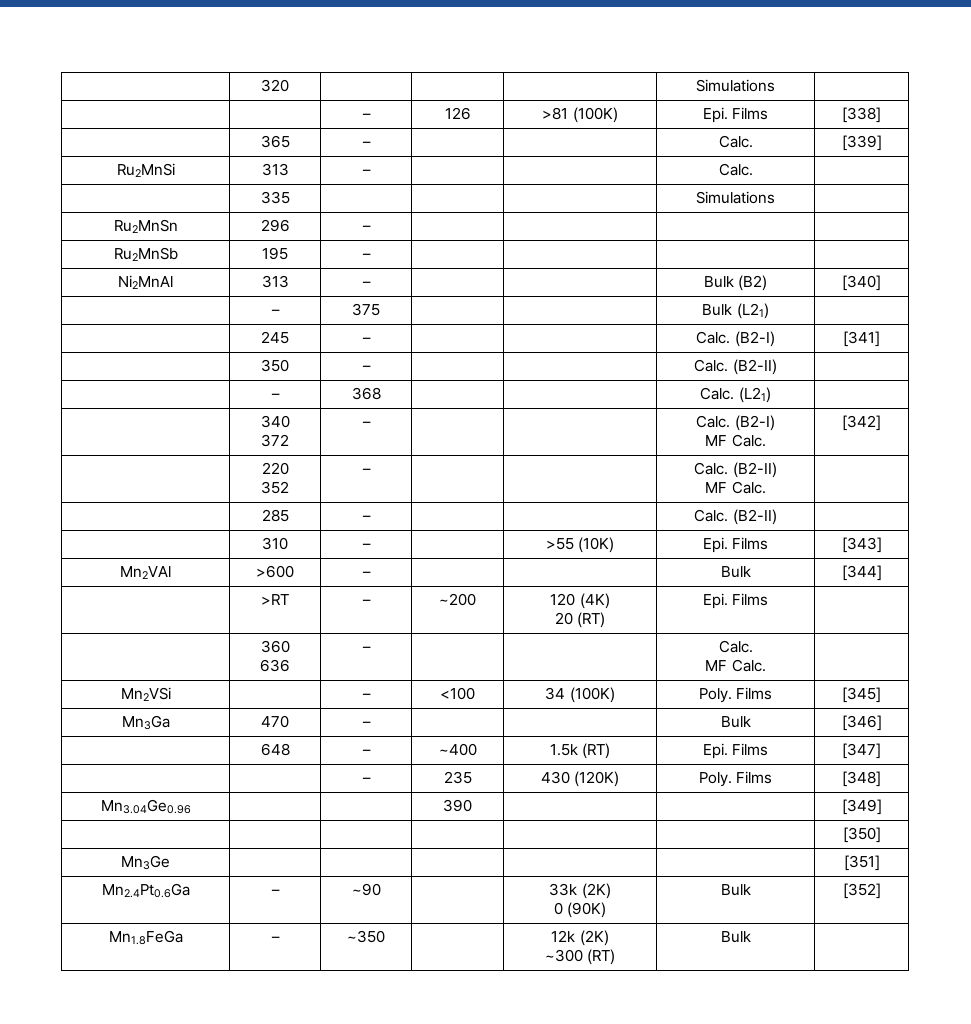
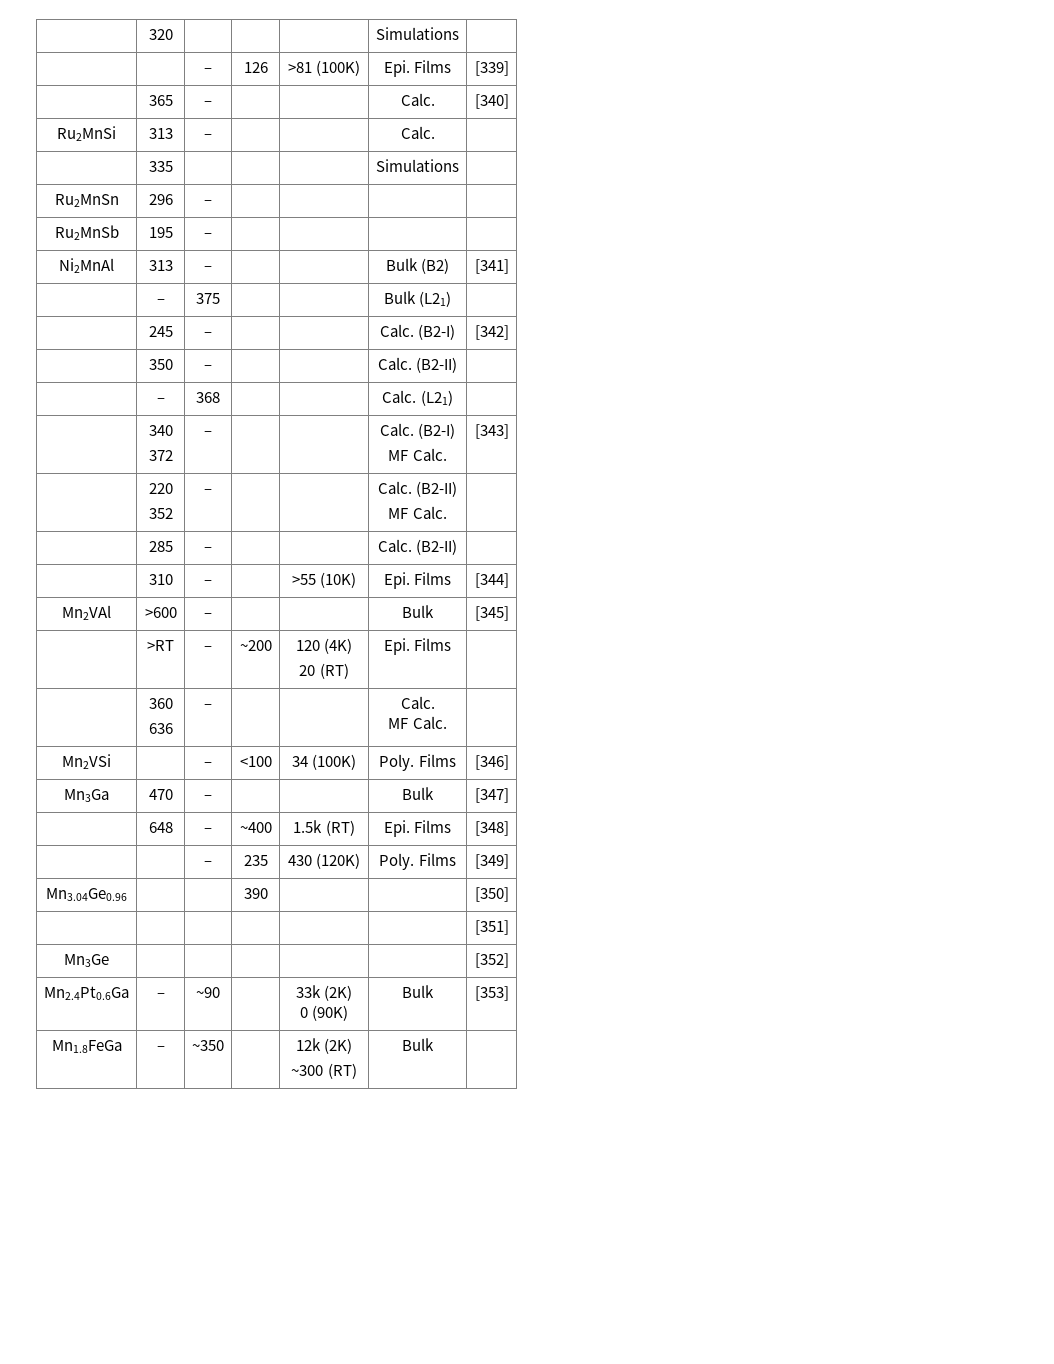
- | | – | 126 | >81 (100K) | Epi. Films | [338]
+ | | – | 126 | >81 (100K) | Epi. Films | [339]
- | 365 | – | | | Calc. | [339]
+ | 365 | – | | | Calc. | [340]
- Ni2MnAl | 313 | – | | | Bulk (B2) | [340]
+ Ni2MnAl | 313 | – | | | Bulk (B2) | [341]
- | 245 | – | | | Calc. (B2-I) | [341]
+ | 245 | – | | | Calc. (B2-I) | [342]
  | 340
  372 | – | | | Calc. (B2-I)
- MF Calc. | [342]
+ MF Calc. | [343]
- | 310 | – | | >55 (10K) | Epi. Films | [343]
+ | 310 | – | | >55 (10K) | Epi. Films | [344]
- Mn2VAl | >600 | – | | | Bulk | [344]
+ Mn2VAl | >600 | – | | | Bulk | [345]
- Mn2VSi | | – | <100 | 34 (100K) | Poly. Films | [345]
+ Mn2VSi | | – | <100 | 34 (100K) | Poly. Films | [346]
- Mn3Ga | 470 | – | | | Bulk | [346]
+ Mn3Ga | 470 | – | | | Bulk | [347]
- | 648 | – | ~400 | 1.5k (RT) | Epi. Films | [347]
+ | 648 | – | ~400 | 1.5k (RT) | Epi. Films | [348]
- | | – | 235 | 430 (120K) | Poly. Films | [348]
+ | | – | 235 | 430 (120K) | Poly. Films | [349]
- Mn3.04Ge0.96 | | | 390 | | | [349]
- | | | | | | [350]
+ Mn3.04Ge0.96 | | | 390 | | | [350]
+ | | | | | | [351]
- Mn3Ge | | | | | | [351]
+ Mn3Ge | | | | | | [352]
  Mn2.4Pt0.6Ga | – | ~90 | | 33k (2K)
- 0 (90K) | Bulk | [352]
+ 0 (90K) | Bulk | [353]

